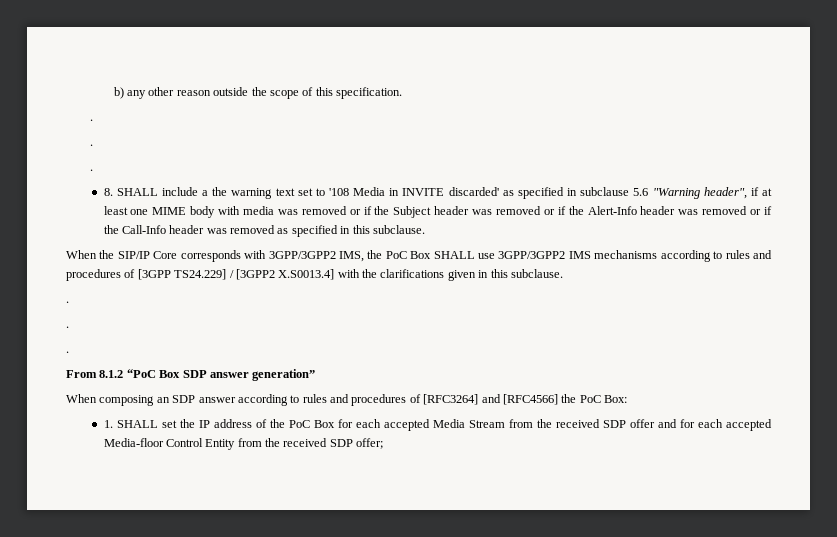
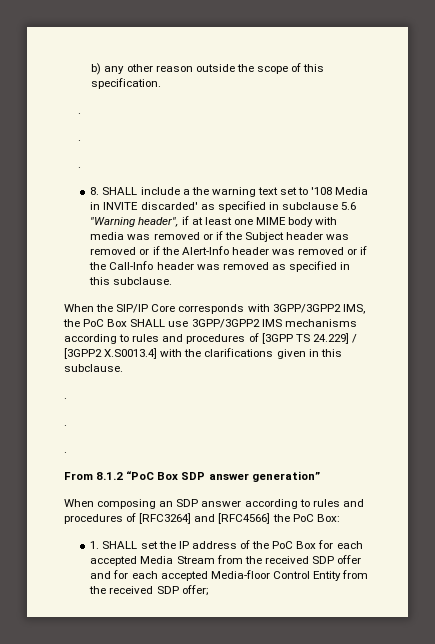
- When the SIP/IP Core corresponds with 3GPP/3GPP2 IMS, the PoC Box SHALL use 3GPP/3GPP2 IMS mechanisms according to rules and procedures of [3GPP TS24.229] / [3GPP2 X.S0013.4] with the clarifications given in this subclause.
+ When the SIP/IP Core corresponds with 3GPP/3GPP2 IMS, the PoC Box SHALL use 3GPP/3GPP2 IMS mechanisms according to rules and procedures of [3GPP TS 24.229] / [3GPP2 X.S0013.4] with the clarifications given in this subclause.

